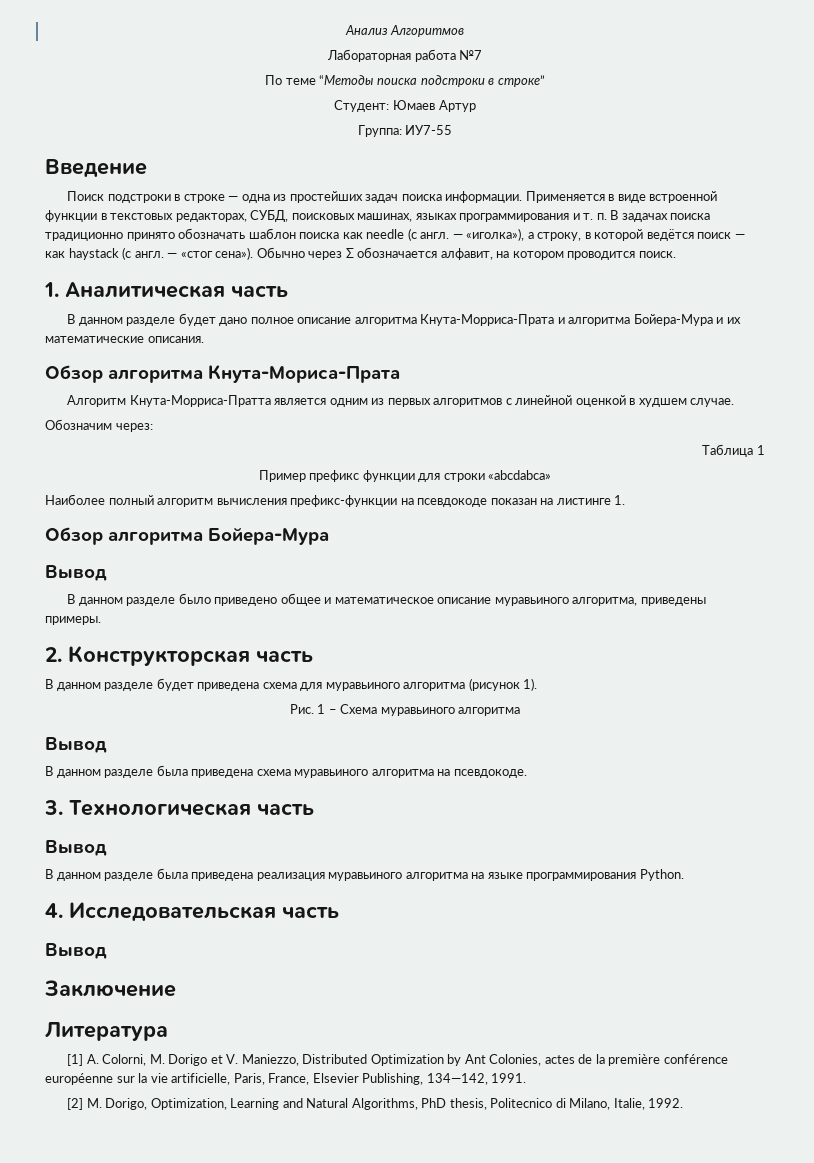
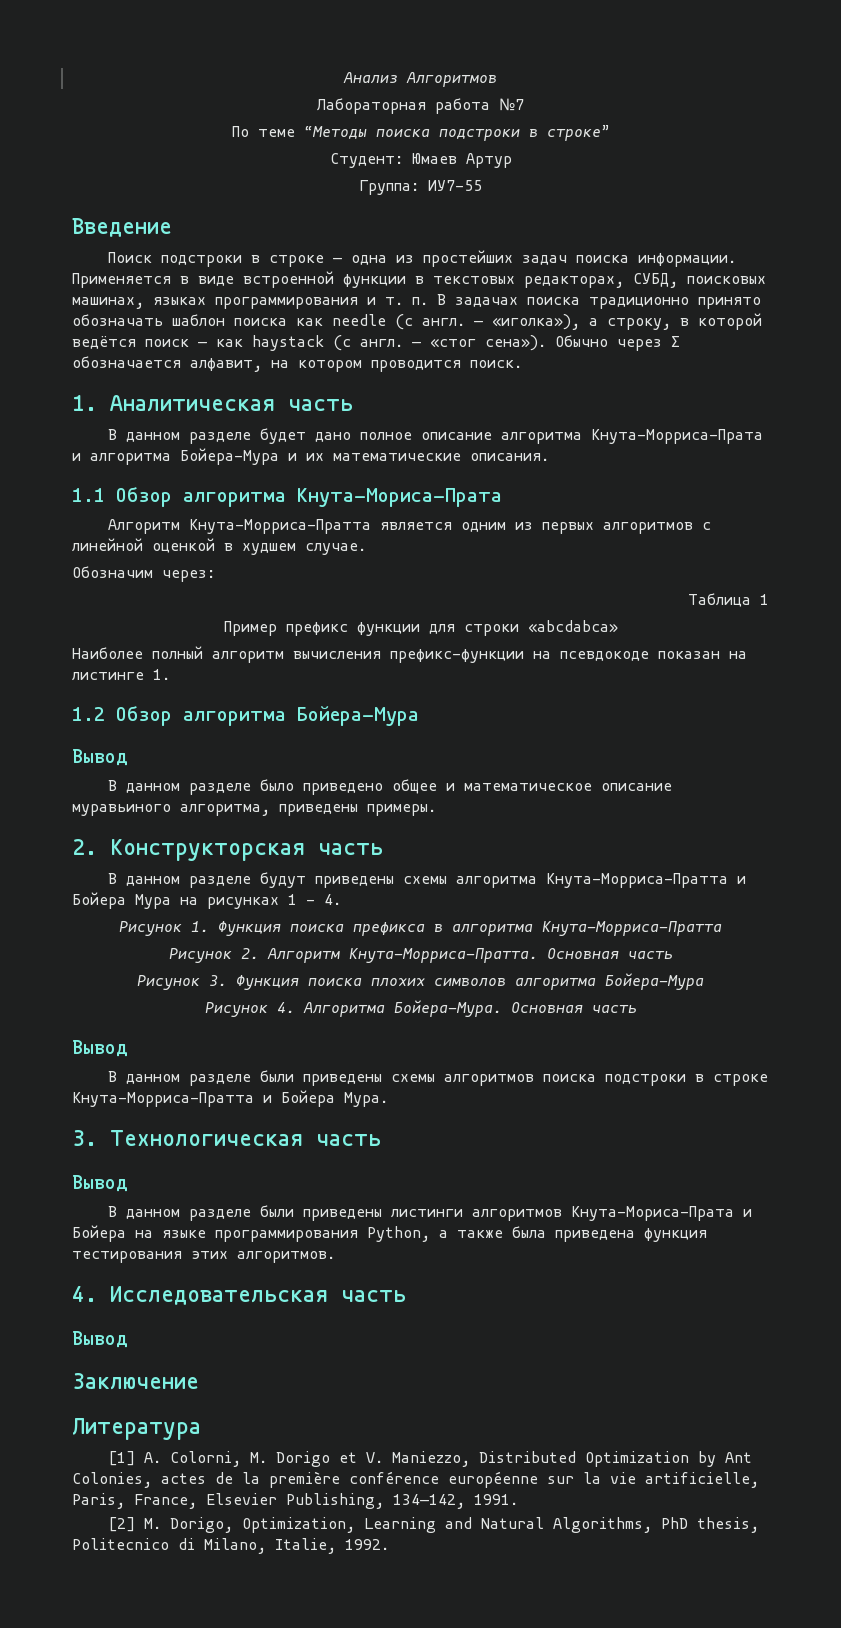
- Обзор алгоритма Кнута-Мориса-Прата
+ 1.1 Обзор алгоритма Кнута-Мориса-Прата
- Обзор алгоритма Бойера-Мура
+ 1.2 Обзор алгоритма Бойера-Мура
- В данном разделе будет приведена схема для муравьиного алгоритма (рисунок 1).
- Рис. 1 – Схема муравьиного алгоритма
+ В данном разделе будут приведены схемы алгоритма Кнута-Морриса-Пратта и Бойера Мура на рисунках 1 - 4.
+ Рисунок 1. Функция поиска префикса в алгоритма Кнута-Морриса-Пратта
+ Рисунок 2. Алгоритм Кнута-Морриса-Пратта. Основная часть
+ Рисунок 3. Функция поиска плохих символов алгоритма Бойера-Мура
+ Рисунок 4. Алгоритма Бойера-Мура. Основная часть
  Вывод
- В данном разделе была приведена схема муравьиного алгоритма на псевдокоде.
+ В данном разделе были приведены схемы алгоритмов поиска подстроки в строке Кнута-Морриса-Пратта и Бойера Мура.
- В данном разделе была приведена реализация муравьиного алгоритма на языке программирования Python.
+ В данном разделе были приведены листинги алгоритмов Кнута-Мориса-Прата и Бойера на языке программирования Python, а также была приведена функция тестирования этих алгоритмов.

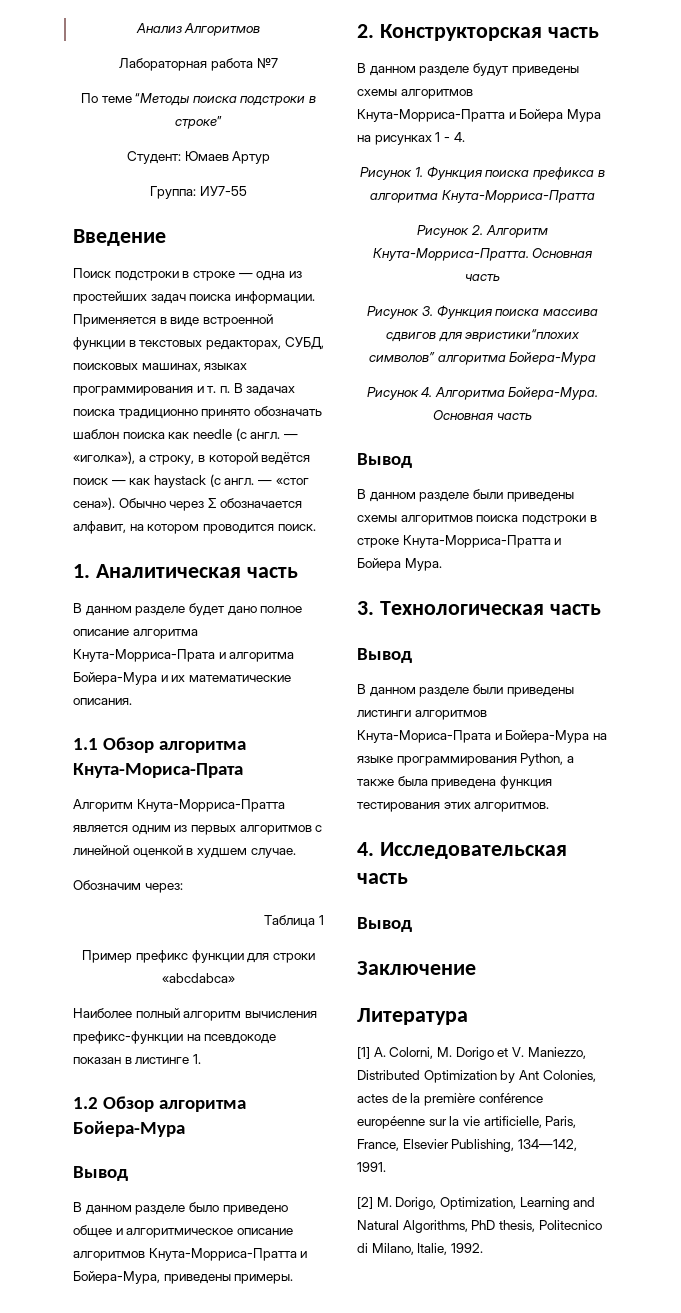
- Наиболее полный алгоритм вычисления префикс-функции на псевдокоде показан на листинге 1.
+ Наиболее полный алгоритм вычисления префикс-функции на псевдокоде показан в листинге 1.
- В данном разделе было приведено общее и математическое описание муравьиного алгоритма, приведены примеры.
+ В данном разделе было приведено общее и алгоритмическое описание алгоритмов Кнута-Морриса-Пратта и Бойера-Мура, приведены примеры.
- В данном разделе будут приведены схемы алгоритма Кнута-Морриса-Пратта и Бойера Мура на рисунках 1 - 4.
+ В данном разделе будут приведены схемы алгоритмов Кнута-Морриса-Пратта и Бойера Мура на рисунках 1 - 4.
- Рисунок 3. Функция поиска плохих символов алгоритма Бойера-Мура
+ Рисунок 3. Функция поиска массива сдвигов для эвристики“плохих символов” алгоритма Бойера-Мура
- В данном разделе были приведены листинги алгоритмов Кнута-Мориса-Прата и Бойера на языке программирования Python, а также была приведена функция тестирования этих алгоритмов.
+ В данном разделе были приведены листинги алгоритмов Кнута-Мориса-Прата и Бойера-Мура на языке программирования Python, а также была приведена функция тестирования этих алгоритмов.

